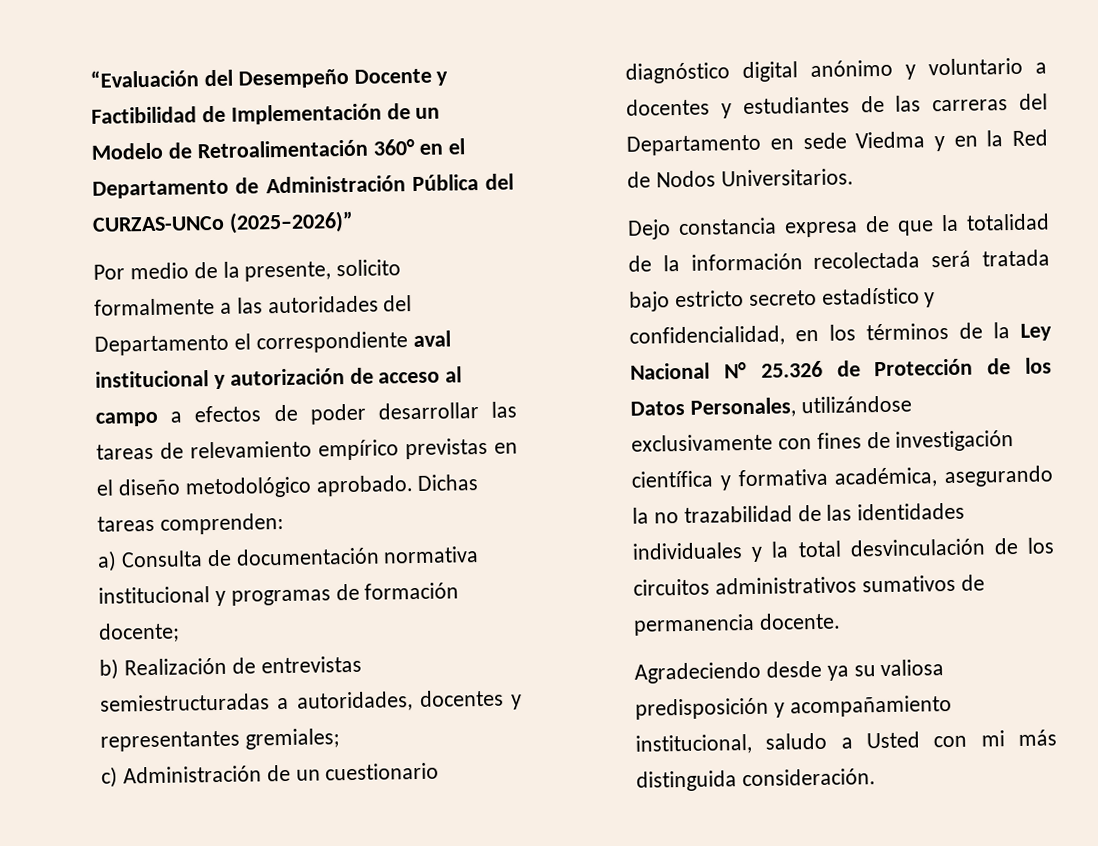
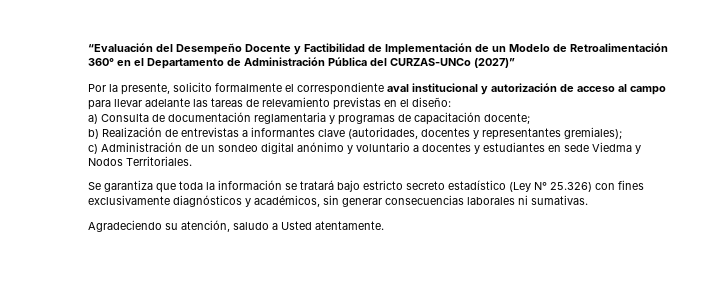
- “Evaluación del Desempeño Docente y Factibilidad de Implementación de un Modelo de Retroalimentación 360° en el Departamento de Administración Pública del CURZAS-UNCo (2025–2026)”
+ “Evaluación del Desempeño Docente y Factibilidad de Implementación de un Modelo de Retroalimentación 360° en el Departamento de Administración Pública del CURZAS-UNCo (2027)”
- Por medio de la presente, solicito formalmente a las autoridades del Departamento el correspondiente aval institucional y autorización de acceso al campo a efectos de poder desarrollar las tareas de relevamiento empírico previstas en el diseño metodológico aprobado. Dichas tareas comprenden:
+ Por la presente, solicito formalmente el correspondiente aval institucional y autorización de acceso al campo para llevar adelante las tareas de relevamiento previstas en el diseño:
- a) Consulta de documentación normativa institucional y programas de formación docente;
+ a) Consulta de documentación reglamentaria y programas de capacitación docente;
- b) Realización de entrevistas semiestructuradas a autoridades, docentes y representantes gremiales;
+ b) Realización de entrevistas a informantes clave (autoridades, docentes y representantes gremiales);
- c) Administración de un cuestionario diagnóstico digital anónimo y voluntario a docentes y estudiantes de las carreras del Departamento en sede Viedma y en la Red de Nodos Universitarios.
- Dejo constancia expresa de que la totalidad de la información recolectada será tratada bajo estricto secreto estadístico y confidencialidad, en los términos de la Ley Nacional N° 25.326 de Protección de los Datos Personales, utilizándose exclusivamente con fines de investigación científica y formativa académica, asegurando la no trazabilidad de las identidades individuales y la total desvinculación de los circuitos administrativos sumativos de permanencia docente.
- Agradeciendo desde ya su valiosa predisposición y acompañamiento institucional, saludo a Usted con mi más distinguida consideración.
+ c) Administración de un sondeo digital anónimo y voluntario a docentes y estudiantes en sede Viedma y Nodos Territoriales.
+ Se garantiza que toda la información se tratará bajo estricto secreto estadístico (Ley N° 25.326) con fines exclusivamente diagnósticos y académicos, sin generar consecuencias laborales ni sumativas.
+ Agradeciendo su atención, saludo a Usted atentamente.

